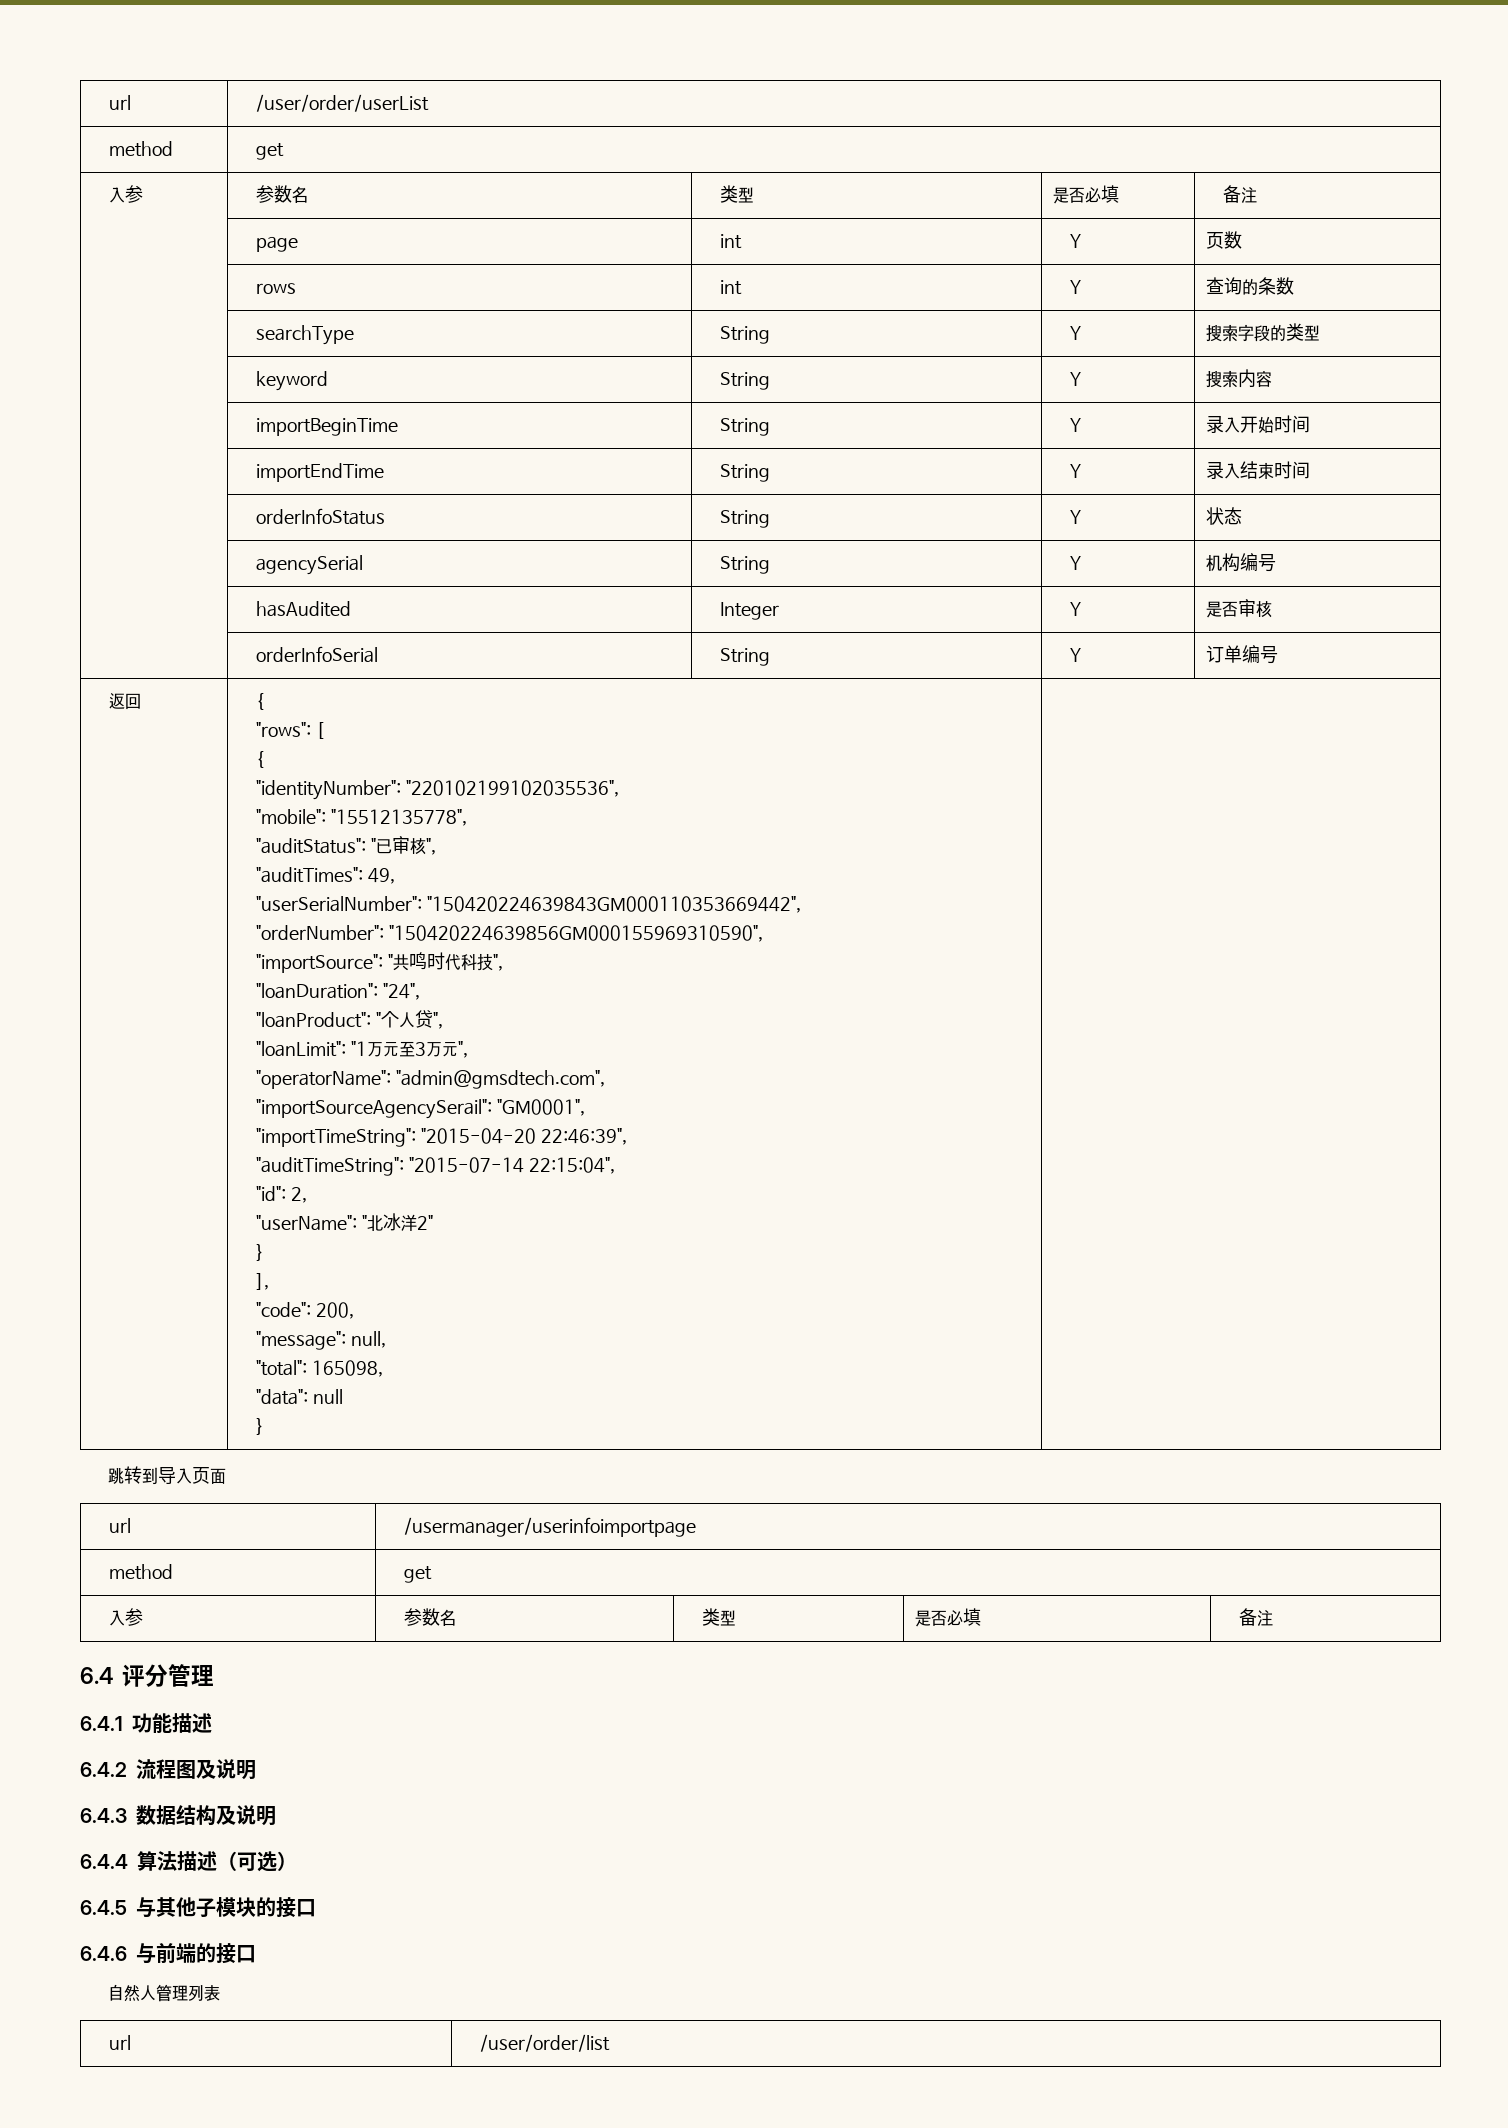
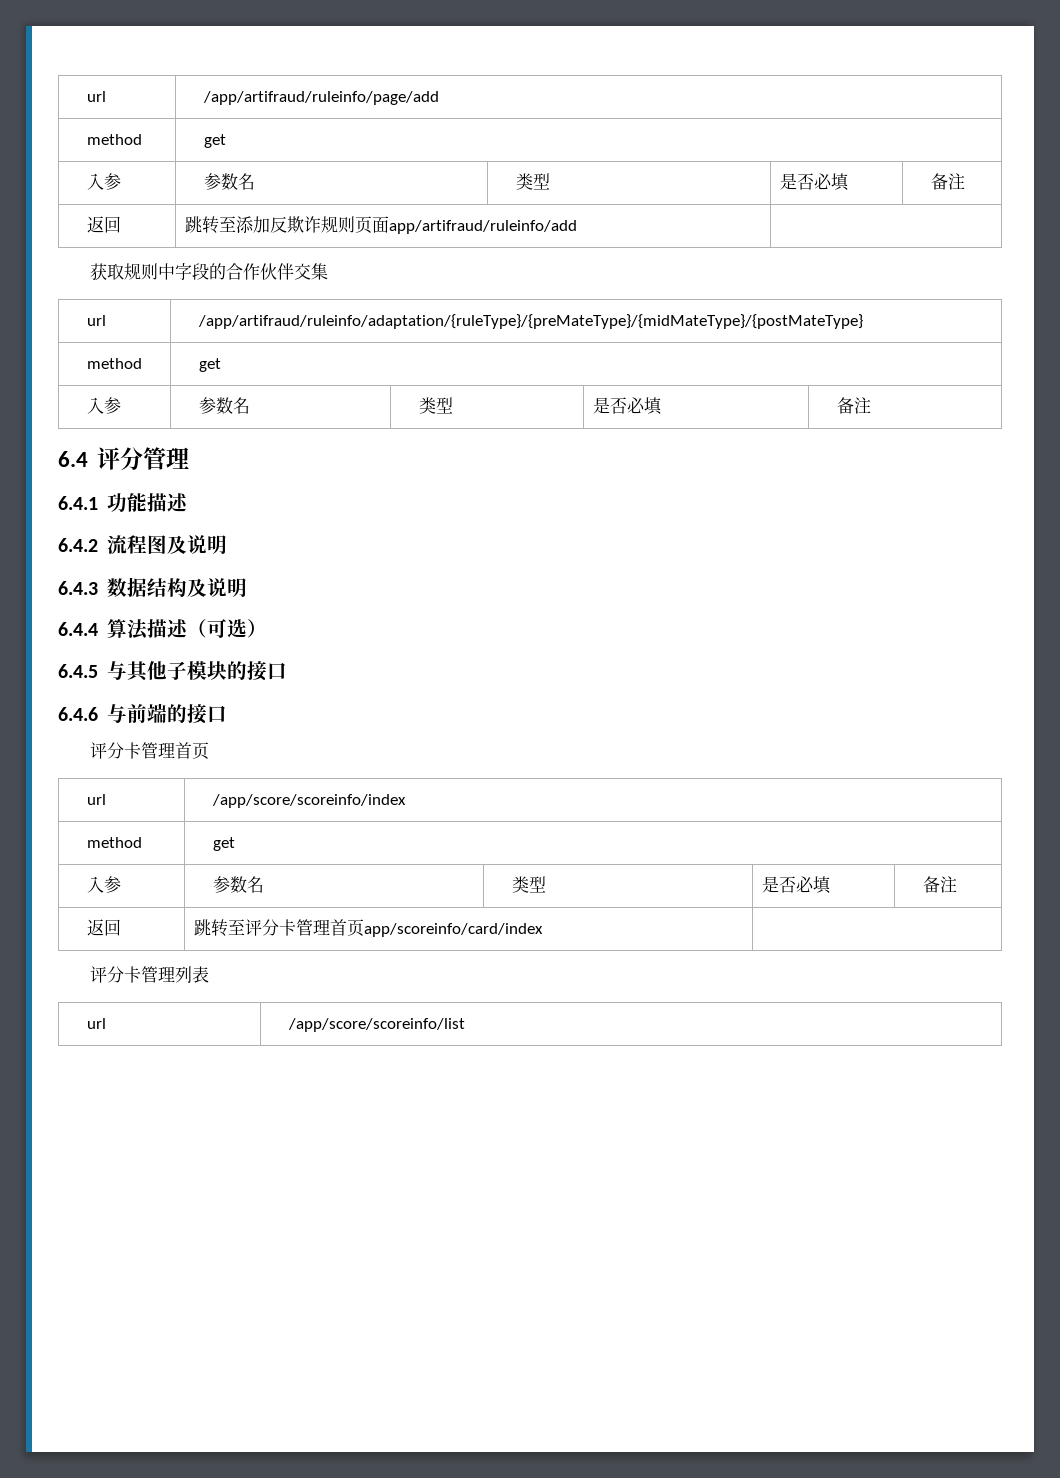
- url | /user/order/userList
+ url | /app/artifraud/ruleinfo/page/add
  method | get
  入参 | 参数名 | 类型 | 是否必填 | 备注
- | page | int | Y | 页数
- | rows | int | Y | 查询的条数
- | searchType | String | Y | 搜索字段的类型
- | keyword | String | Y | 搜索内容
- | importBeginTime | String | Y | 录入开始时间
- | importEndTime | String | Y | 录入结束时间
- | orderInfoStatus | String | Y | 状态
- | agencySerial | String | Y | 机构编号
- | hasAudited | Integer | Y | 是否审核
- | orderInfoSerial | String | Y | 订单编号
- 返回 | {
- "rows": [
- {
- "identityNumber": "220102199102035536",
- "mobile": "15512135778",
- "auditStatus": "已审核",
- "auditTimes": 49,
- "userSerialNumber": "150420224639843GM000110353669442",
- "orderNumber": "150420224639856GM000155969310590",
- "importSource": "共鸣时代科技",
- "loanDuration": "24",
- "loanProduct": "个人贷",
- "loanLimit": "1万元至3万元",
- "operatorName": "admin@gmsdtech.com",
- "importSourceAgencySerail": "GM0001",
- "importTimeString": "2015-04-20 22:46:39",
- "auditTimeString": "2015-07-14 22:15:04",
- "id": 2,
- "userName": "北冰洋2"
- }
- ],
- "code": 200,
- "message": null,
- "total": 165098,
- "data": null
- } |
- 跳转到导入页面
- url | /usermanager/userinfoimportpage
+ 返回 | 跳转至添加反欺诈规则页面app/artifraud/ruleinfo/add |
+ 获取规则中字段的合作伙伴交集
+ url | /app/artifraud/ruleinfo/adaptation/{ruleType}/{preMateType}/{midMateType}/{postMateType}
  6.4.6与前端的接口
- 自然人管理列表
+ 评分卡管理首页
+ url | /app/score/scoreinfo/index
+ method | get
+ 入参 | 参数名 | 类型 | 是否必填 | 备注
+ 返回 | 跳转至评分卡管理首页app/scoreinfo/card/index |
+ 评分卡管理列表
- url | /user/order/list
+ url | /app/score/scoreinfo/list

